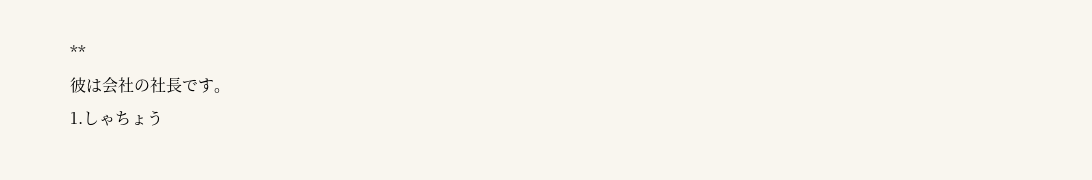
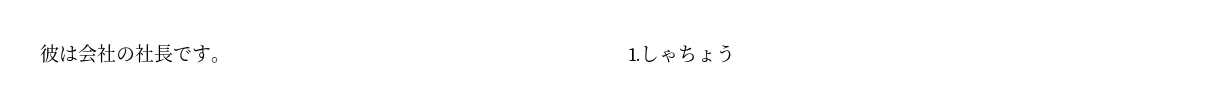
- **

